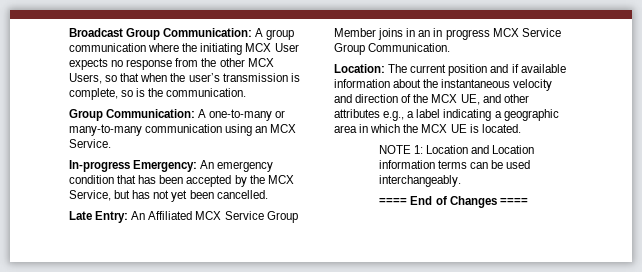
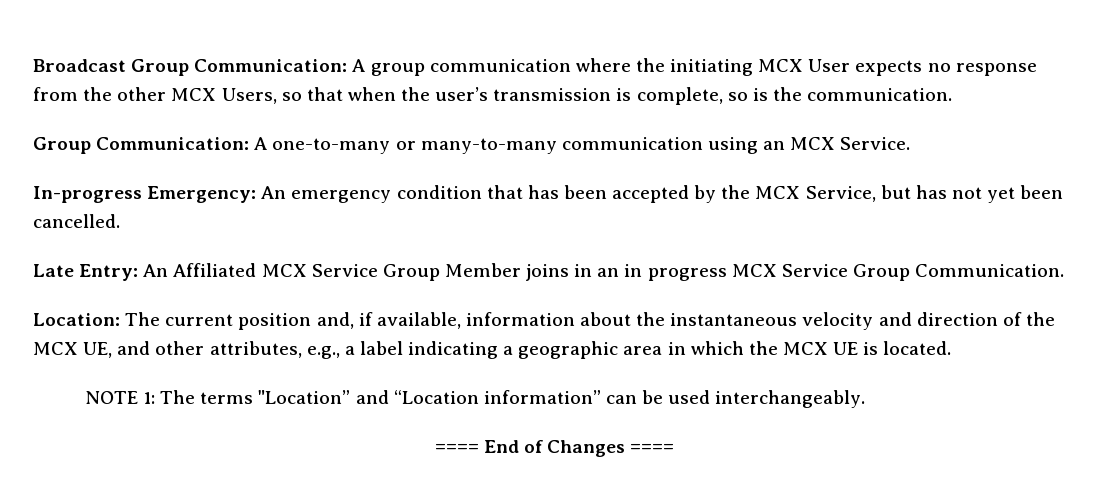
- Location: The current position and if available information about the instantaneous velocity and direction of the MCX UE, and other attributes e.g., a label indicating a geographic area in which the MCX UE is located.
+ Location: The current position and, if available, information about the instantaneous velocity and direction of the MCX UE, and other attributes, e.g., a label indicating a geographic area in which the MCX UE is located.
- NOTE 1: Location and Location information terms can be used interchangeably.
+ NOTE 1: The terms "Location” and “Location information” can be used interchangeably.

